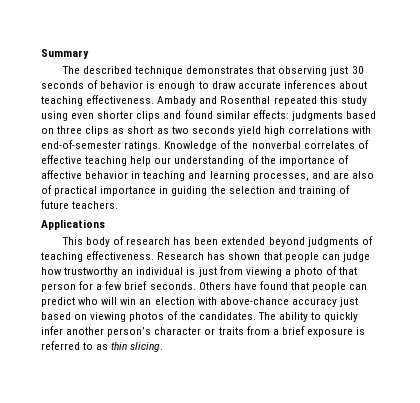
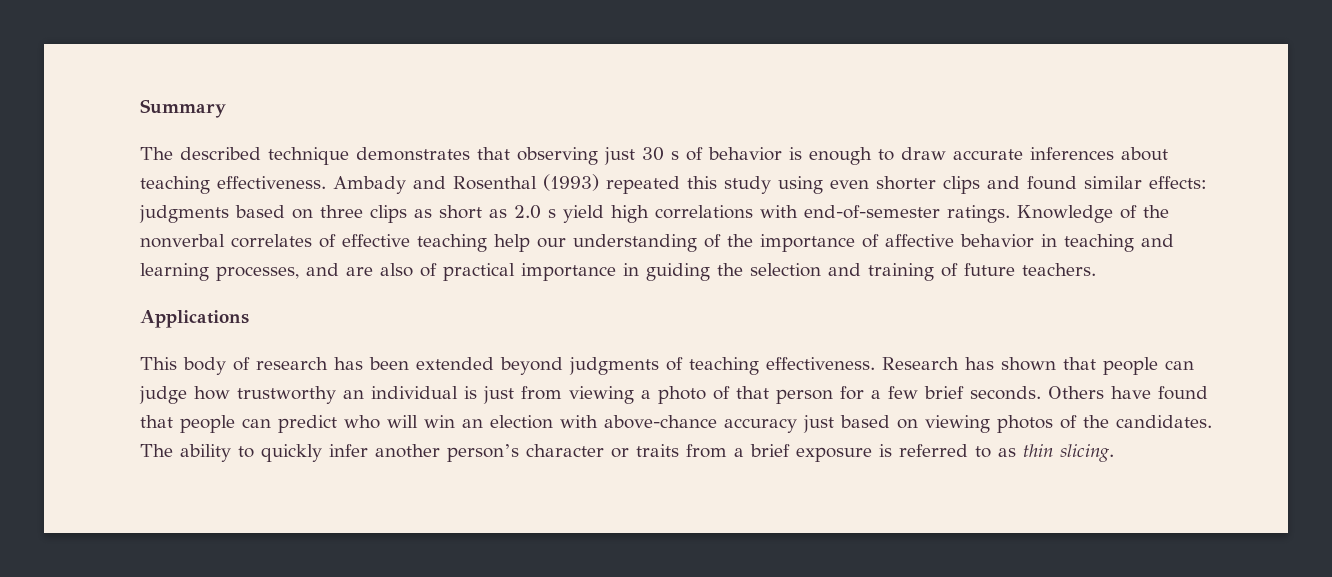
- The described technique demonstrates that observing just 30 seconds of behavior is enough to draw accurate inferences about teaching effectiveness.
+ The described technique demonstrates that observing just 30 s of behavior is enough to draw accurate inferences about teaching effectiveness.
- Ambady and Rosenthal repeated this study using even shorter clips and found similar effects: judgments based on three clips as short as two seconds yield high correlations with end-of-semester ratings.
+ Ambady and Rosenthal (1993) repeated this study using even shorter clips and found similar effects: judgments based on three clips as short as 2.0 s yield high correlations with end-of-semester ratings.

